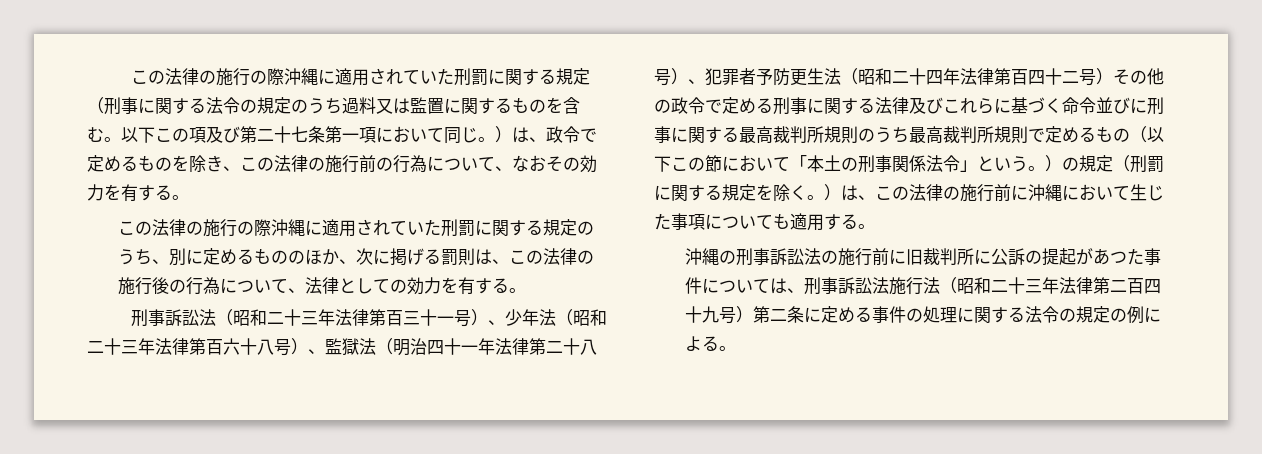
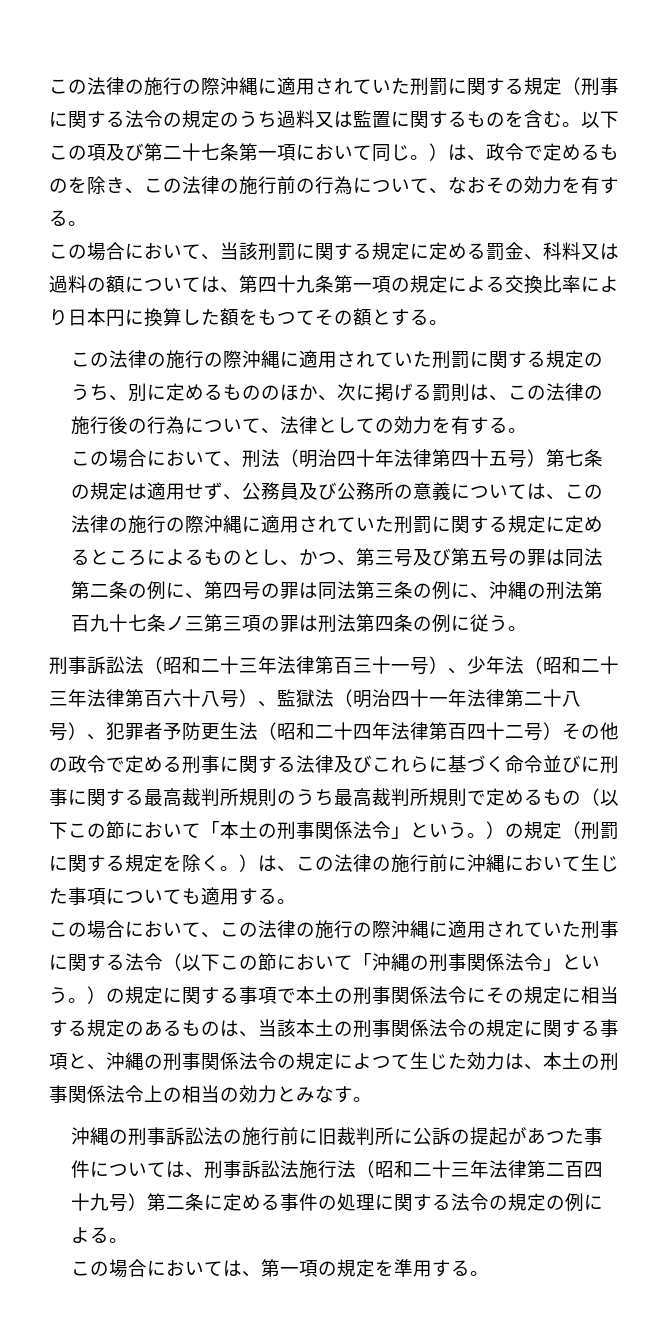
+ この場合において、当該刑罰に関する規定に定める罰金、科料又は過料の額については、第四十九条第一項の規定による交換比率により日本円に換算した額をもつてその額とする。
+ この場合において、刑法（明治四十年法律第四十五号）第七条の規定は適用せず、公務員及び公務所の意義については、この法律の施行の際沖縄に適用されていた刑罰に関する規定に定めるところによるものとし、かつ、第三号及び第五号の罪は同法第二条の例に、第四号の罪は同法第三条の例に、沖縄の刑法第百九十七条ノ三第三項の罪は刑法第四条の例に従う。
+ この場合において、この法律の施行の際沖縄に適用されていた刑事に関する法令（以下この節において「沖縄の刑事関係法令」という。）の規定に関する事項で本土の刑事関係法令にその規定に相当する規定のあるものは、当該本土の刑事関係法令の規定に関する事項と、沖縄の刑事関係法令の規定によつて生じた効力は、本土の刑事関係法令上の相当の効力とみなす。
+ この場合においては、第一項の規定を準用する。

